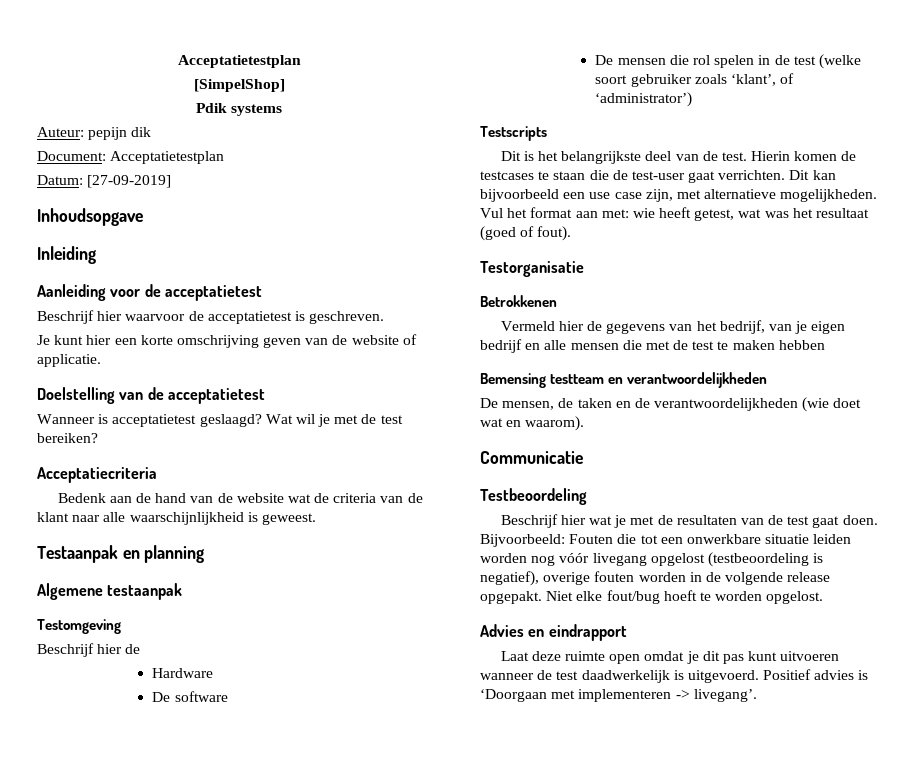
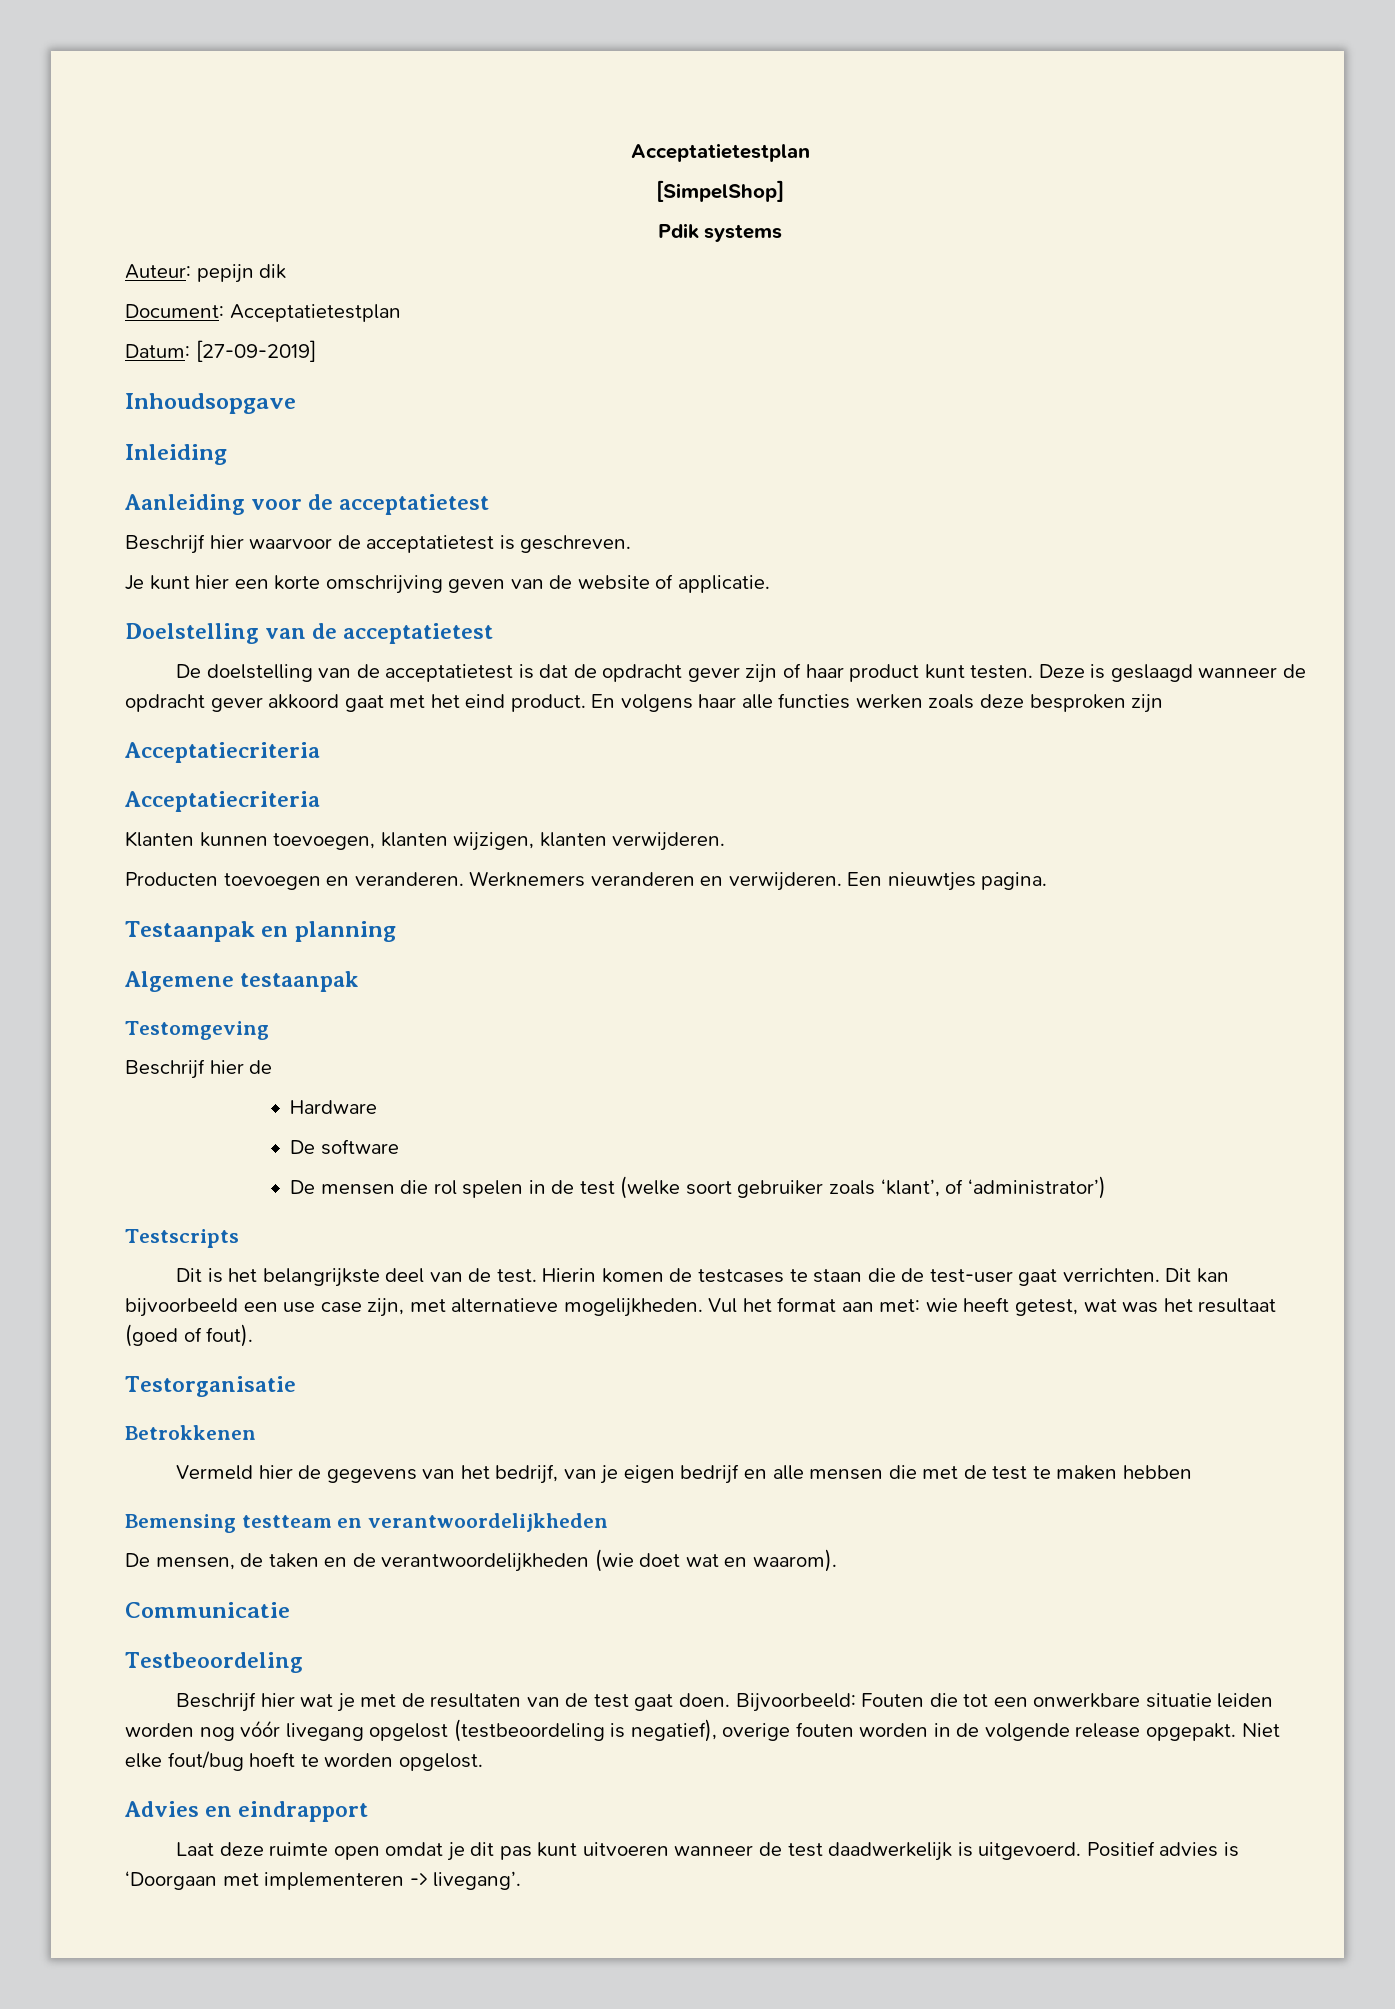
- Wanneer is acceptatietest geslaagd? Wat wil je met de test bereiken?
+ De doelstelling van de acceptatietest is dat de opdracht gever zijn of haar product kunt testen. Deze is geslaagd wanneer de opdracht gever akkoord gaat met het eind product. En volgens haar alle functies werken zoals deze besproken zijn
  Acceptatiecriteria
- Bedenk aan de hand van de website wat de criteria van de klant naar alle waarschijnlijkheid is geweest.
+ Acceptatiecriteria
+ Klanten kunnen toevoegen, klanten wijzigen, klanten verwijderen.
+ Producten toevoegen en veranderen. Werknemers veranderen en verwijderen. Een nieuwtjes pagina.

